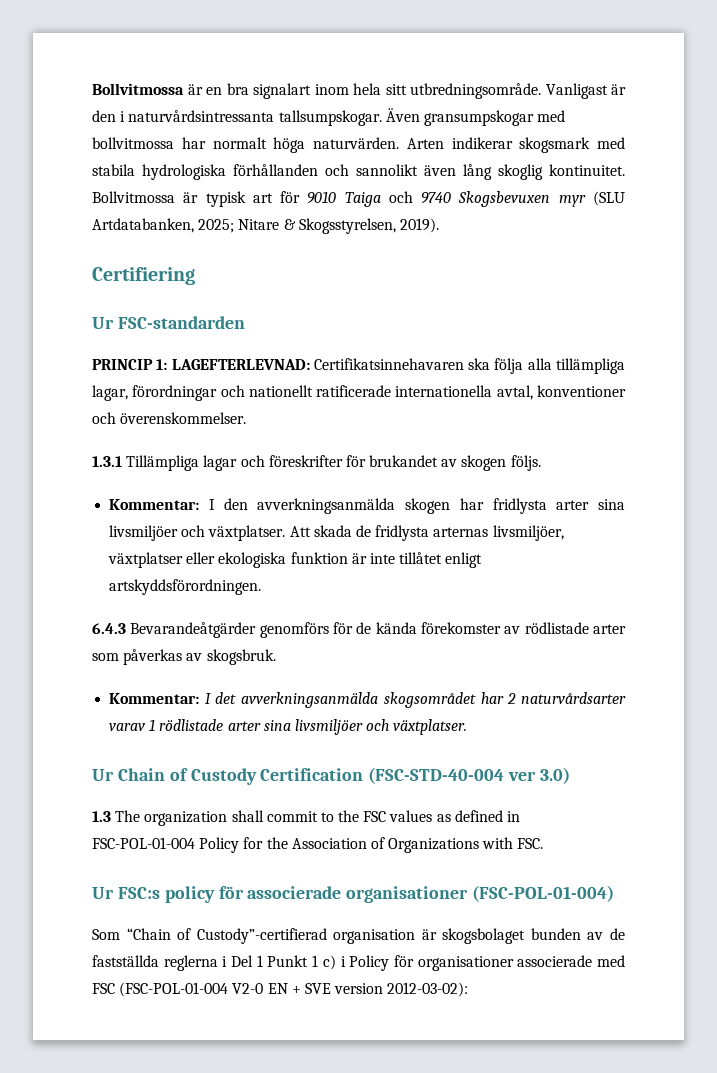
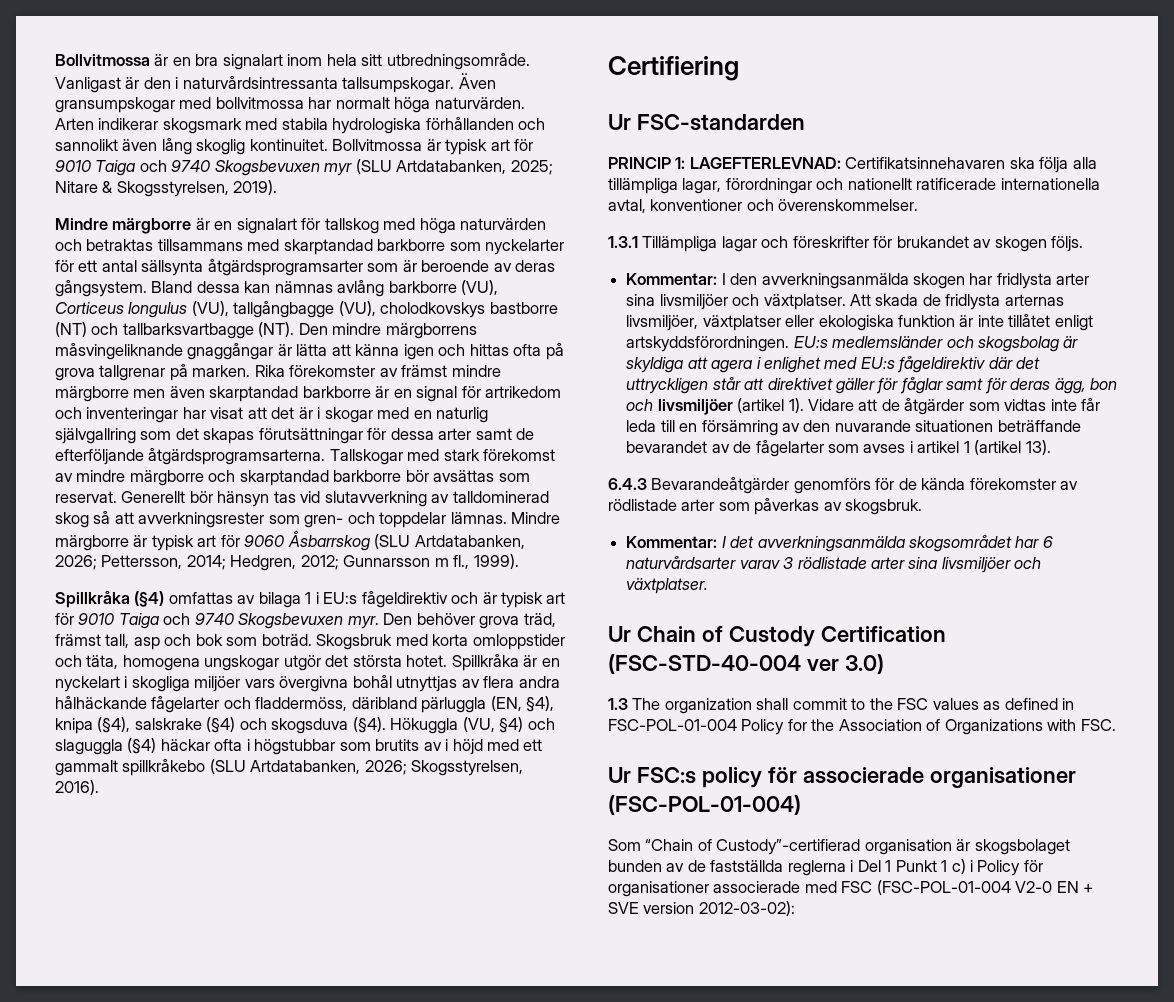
+ Mindre märgborre är en signalart för tallskog med höga naturvärden och betraktas tillsammans med skarptandad barkborre som nyckelarter för ett antal sällsynta åtgärdsprogramsarter som är beroende av deras gångsystem. Bland dessa kan nämnas avlång barkborre (VU), Corticeus longulus (VU), tallgångbagge (VU), cholodkovskys bastborre (NT) och tallbarksvartbagge (NT). Den mindre märgborrens måsvingeliknande gnaggångar är lätta att känna igen och hittas ofta på grova tallgrenar på marken. Rika förekomster av främst mindre märgborre men även skarptandad barkborre är en signal för artrikedom och inventeringar har visat att det är i skogar med en naturlig självgallring som det skapas förutsättningar för dessa arter samt de efterföljande åtgärdsprogramsarterna. Tallskogar med stark förekomst av mindre märgborre och skarptandad barkborre bör avsättas som reservat. Generellt bör hänsyn tas vid slutavverkning av talldominerad skog så att avverkningsrester som gren- och toppdelar lämnas. Mindre märgborre är typisk art för 9060 Åsbarrskog (SLU Artdatabanken, 2026; Pettersson, 2014; Hedgren, 2012; Gunnarsson m fl., 1999).
+ Spillkråka (§4) omfattas av bilaga 1 i EU:s fågeldirektiv och är typisk art för 9010 Taiga och 9740 Skogsbevuxen myr. Den behöver grova träd, främst tall, asp och bok som boträd. Skogsbruk med korta omloppstider och täta, homogena ungskogar utgör det största hotet. Spillkråka är en nyckelart i skogliga miljöer vars övergivna bohål utnyttjas av flera andra hålhäckande fågelarter och fladdermöss, däribland pärluggla (EN, §4), knipa (§4), salskrake (§4) och skogsduva (§4). Hökuggla (VU, §4) och slaguggla (§4) häckar ofta i högstubbar som brutits av i höjd med ett gammalt spillkråkebo (SLU Artdatabanken, 2026; Skogsstyrelsen, 2016).
+ EU:s medlemsländer och skogsbolag är skyldiga att agera i enlighet med EU:s fågeldirektiv där det uttryckligen står att direktivet gäller för fåglar samt för deras ägg, bon och livsmiljöer (artikel 1). Vidare att de åtgärder som vidtas inte får leda till en försämring av den nuvarande situationen beträffande bevarandet av de fågelarter som avses i artikel 1 (artikel 13).
- Kommentar: I det avverkningsanmälda skogsområdet har 2 naturvårdsarter varav 1 rödlistade arter sina livsmiljöer och växtplatser.
+ Kommentar: I det avverkningsanmälda skogsområdet har 6 naturvårdsarter varav 3 rödlistade arter sina livsmiljöer och växtplatser.

